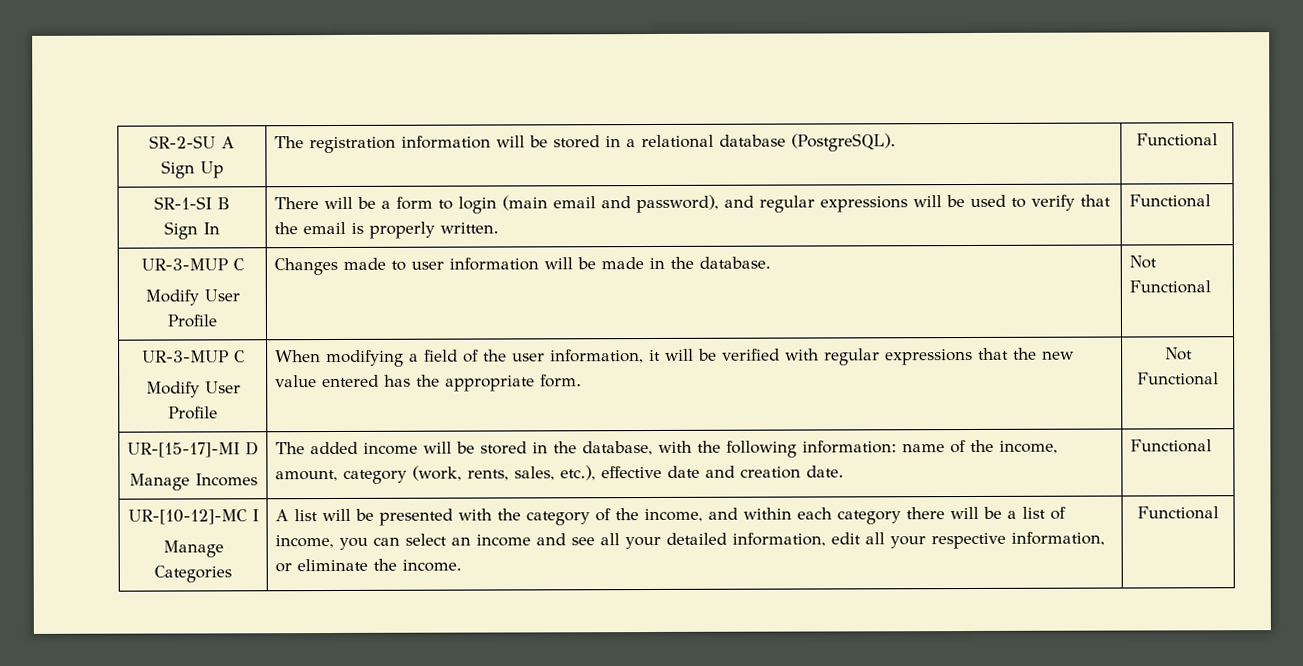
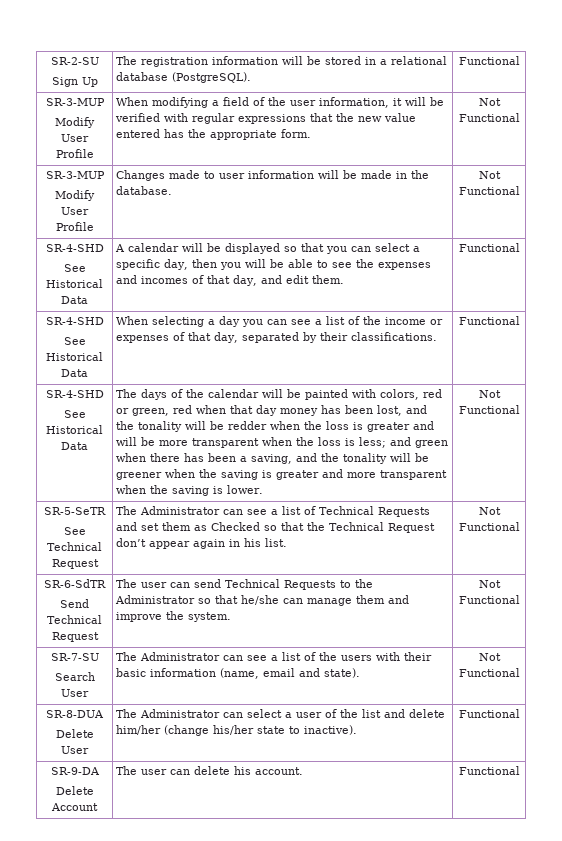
- SR-2-SU A
+ SR-2-SU
  Sign Up | The registration information will be stored in a relational database (PostgreSQL). | Functional
- SR-1-SI B
- Sign In | There will be a form to login (main email and password), and regular expressions will be used to verify that the email is properly written. | Functional
- UR-3-MUP C
+ SR-3-MUP
+ Modify User Profile | When modifying a field of the user information, it will be verified with regular expressions that the new value entered has the appropriate form. | Not Functional
+ SR-3-MUP
  Modify User Profile | Changes made to user information will be made in the database. | Not Functional
- UR-3-MUP C
- Modify User Profile | When modifying a field of the user information, it will be verified with regular expressions that the new value entered has the appropriate form. | Not Functional
- UR-[15-17]-MI D
- Manage Incomes | The added income will be stored in the database, with the following information: name of the income, amount, category (work, rents, sales, etc.), effective date and creation date. | Functional
- UR-[10-12]-MC I
- Manage Categories | A list will be presented with the category of the income, and within each category there will be a list of income, you can select an income and see all your detailed information, edit all your respective information, or eliminate the income. | Functional
+ SR-4-SHD
+ See Historical Data | A calendar will be displayed so that you can select a specific day, then you will be able to see the expenses and incomes of that day, and edit them. | Functional
+ SR-4-SHD
+ See Historical Data | When selecting a day you can see a list of the income or expenses of that day, separated by their classifications. | Functional
+ SR-4-SHD
+ See Historical Data | The days of the calendar will be painted with colors, red or green, red when that day money has been lost, and the tonality will be redder when the loss is greater and will be more transparent when the loss is less; and green when there has been a saving, and the tonality will be greener when the saving is greater and more transparent when the saving is lower. | Not Functional
+ SR-5-SeTR
+ See Technical Request | The Administrator can see a list of Technical Requests and set them as Checked so that the Technical Request don’t appear again in his list. | Not Functional
+ SR-6-SdTR
+ Send Technical Request | The user can send Technical Requests to the Administrator so that he/she can manage them and improve the system. | Not Functional
+ SR-7-SU
+ Search User | The Administrator can see a list of the users with their basic information (name, email and state). | Not Functional
+ SR-8-DUA
+ Delete User | The Administrator can select a user of the list and delete him/her (change his/her state to inactive). | Functional
+ SR-9-DA
+ Delete Account | The user can delete his account. | Functional

